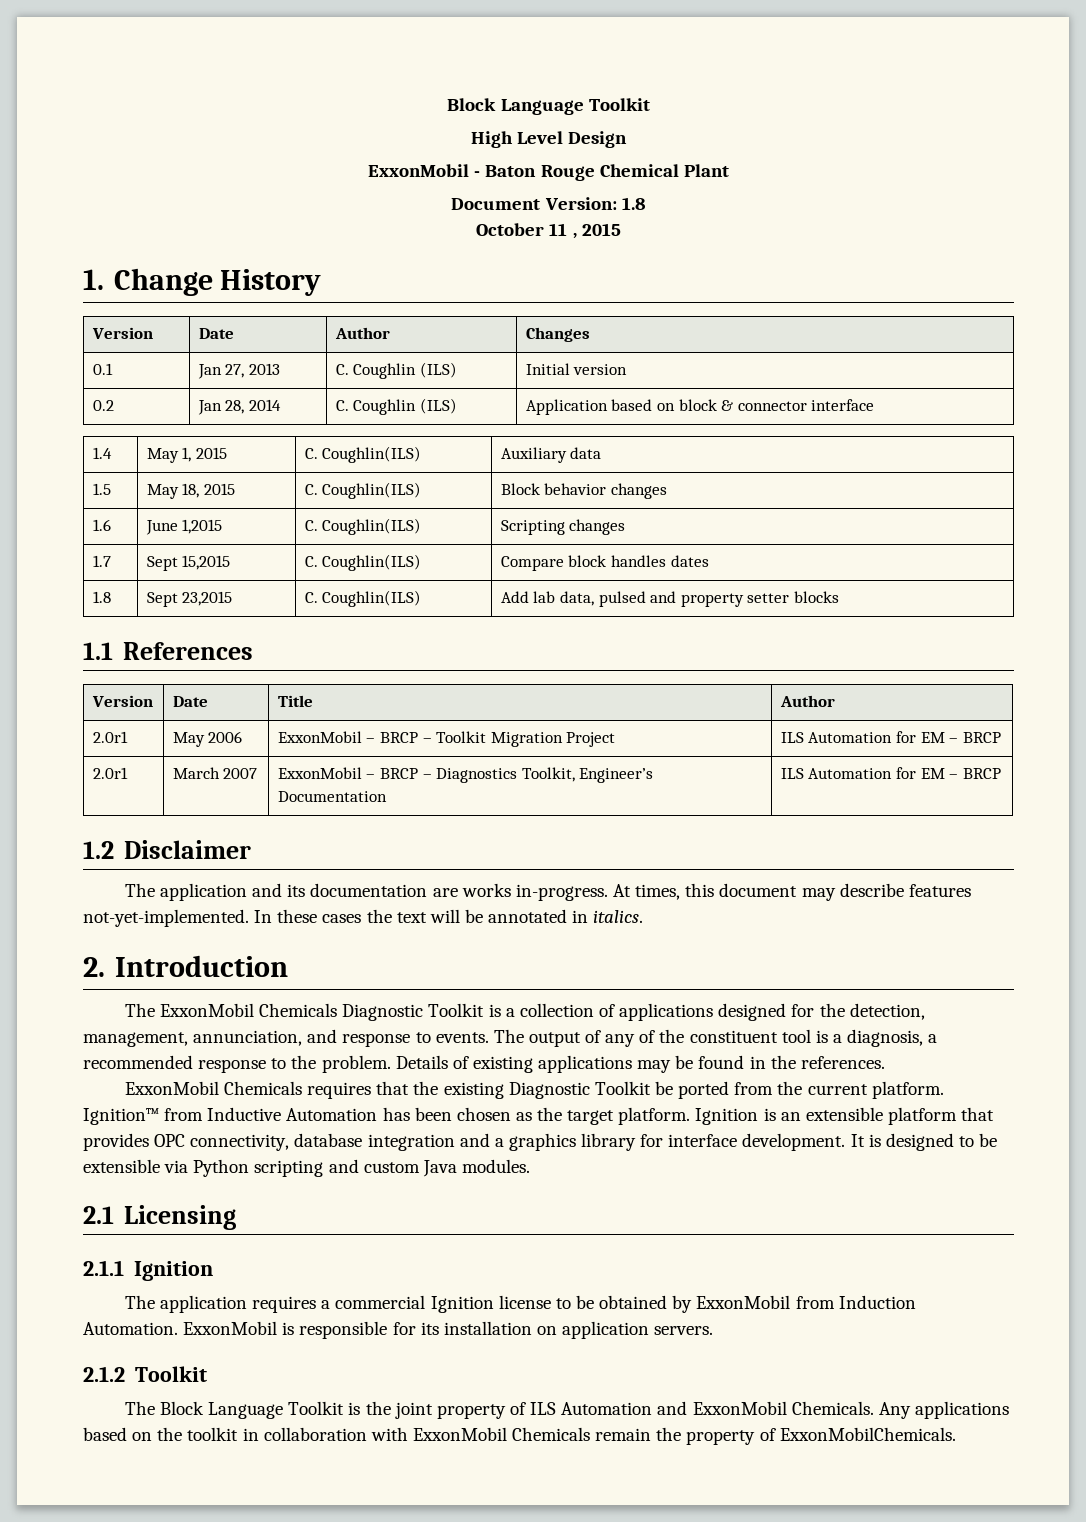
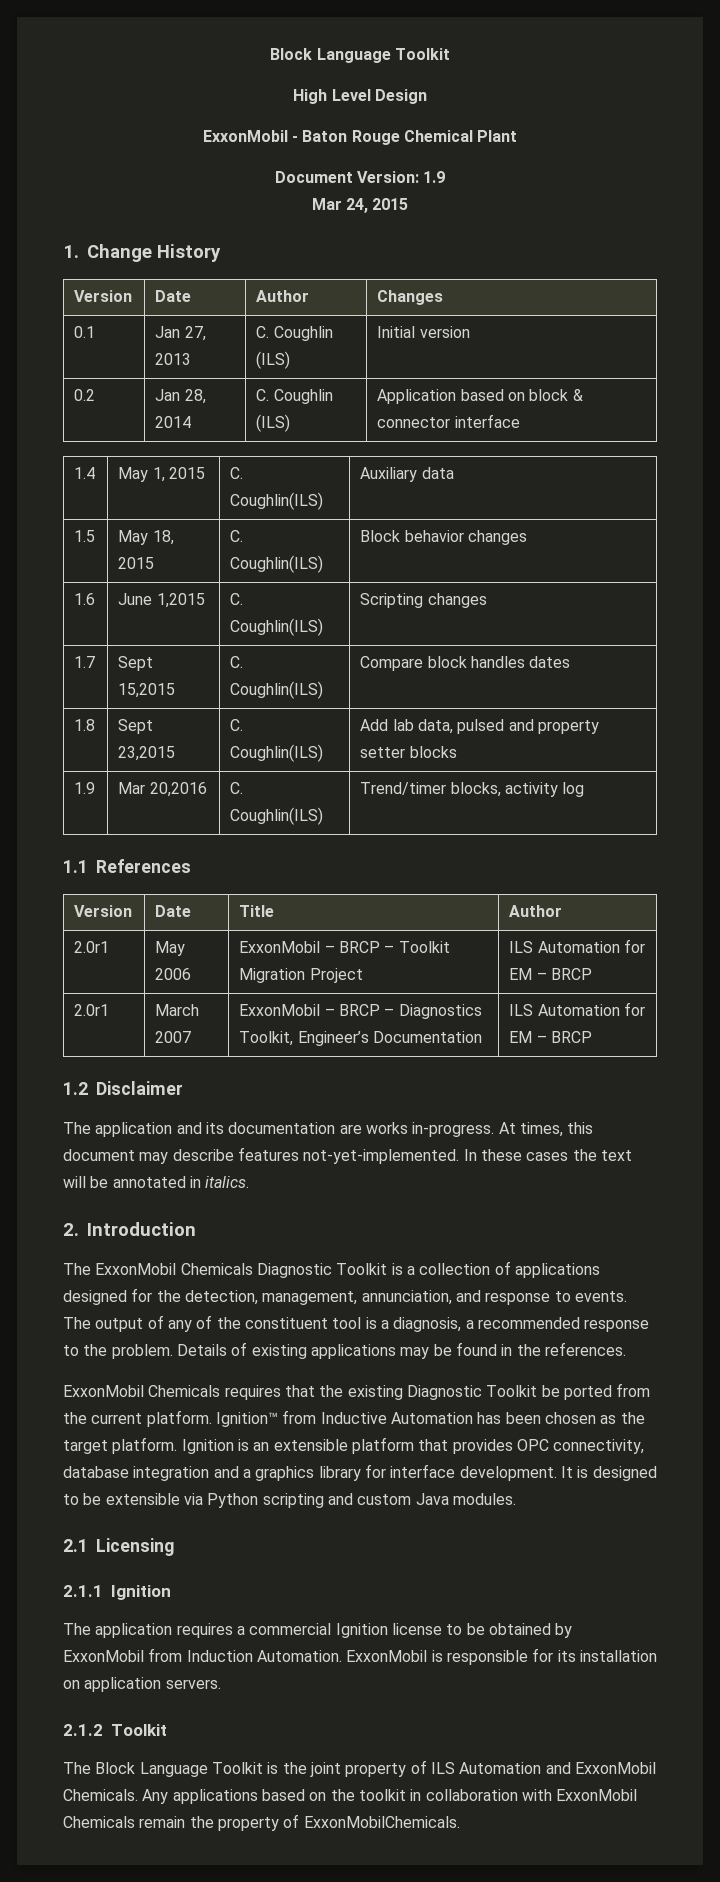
- Document Version: 1.8
- October 11 , 2015
+ Document Version: 1.9
+ Mar 24, 2015
+ 1.9 | Mar 20,2016 | C. Coughlin(ILS) | Trend/timer blocks, activity log

